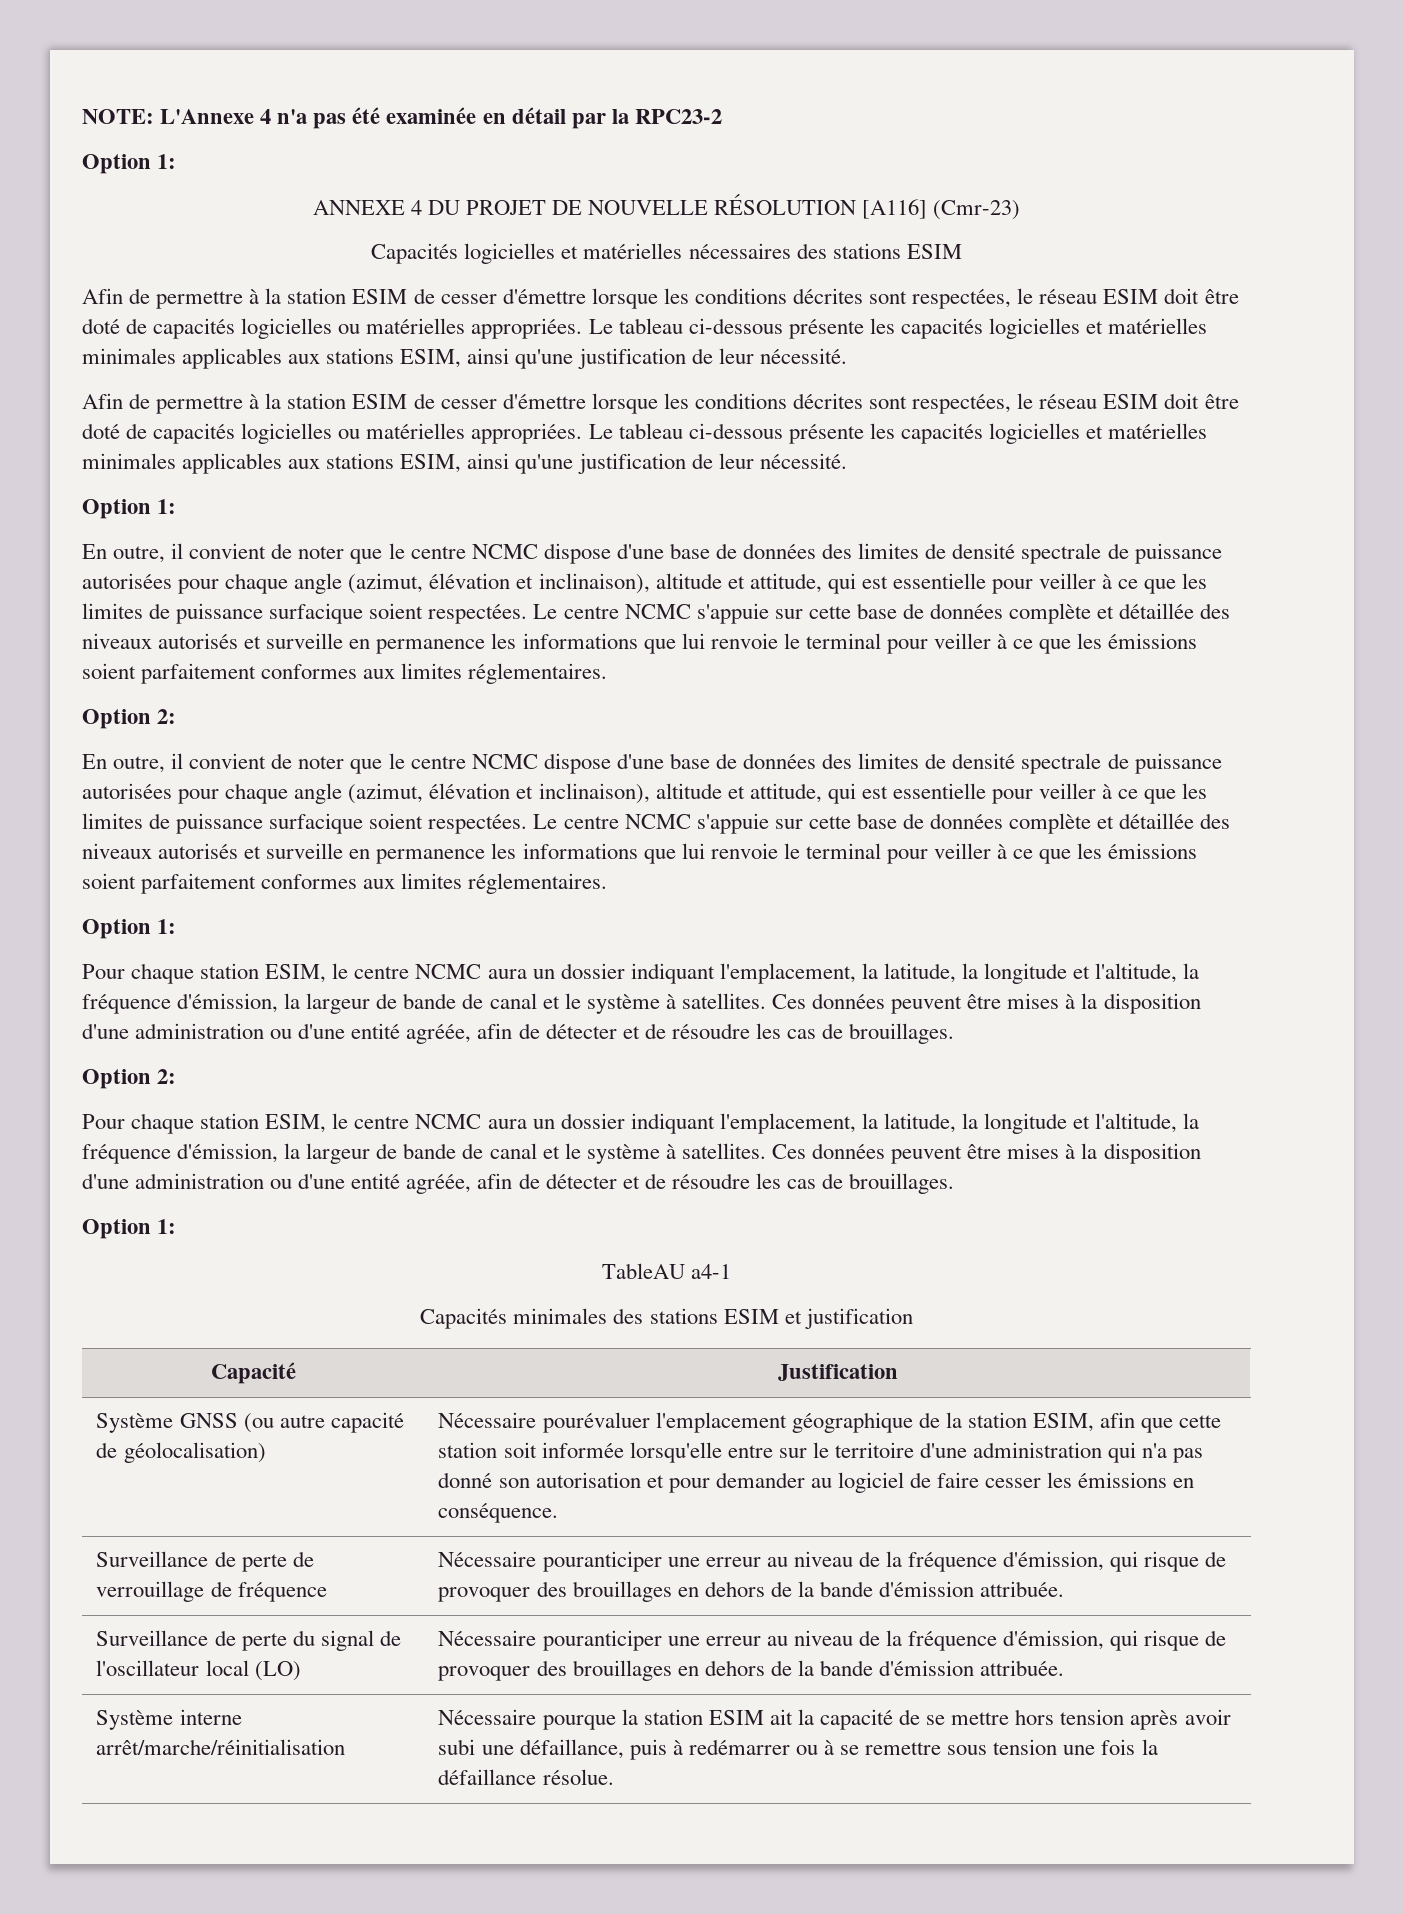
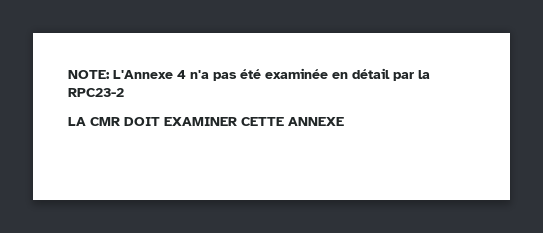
  NOTE: L'Annexe 4 n'a pas été examinée en détail par la RPC23-2
- Option 1:
- ANNEXE 4 DU PROJET DE NOUVELLE RÉSOLUTION [A116] (Cmr-23)
- Capacités logicielles et matérielles nécessaires des stations ESIM
- Afin de permettre à la station ESIM de cesser d'émettre lorsque les conditions décrites sont respectées, le réseau ESIM doit être doté de capacités logicielles ou matérielles appropriées. Le tableau ci-dessous présente les capacités logicielles et matérielles minimales applicables aux stations ESIM, ainsi qu'une justification de leur nécessité.
- Afin de permettre à la station ESIM de cesser d'émettre lorsque les conditions décrites sont respectées, le réseau ESIM doit être doté de capacités logicielles ou matérielles appropriées. Le tableau ci-dessous présente les capacités logicielles et matérielles minimales applicables aux stations ESIM, ainsi qu'une justification de leur nécessité.
- Option 1:
- En outre, il convient de noter que le centre NCMC dispose d'une base de données des limites de densité spectrale de puissance autorisées pour chaque angle (azimut, élévation et inclinaison), altitude et attitude, qui est essentielle pour veiller à ce que les limites de puissance surfacique soient respectées. Le centre NCMC s'appuie sur cette base de données complète et détaillée des niveaux autorisés et surveille en permanence les informations que lui renvoie le terminal pour veiller à ce que les émissions soient parfaitement conformes aux limites réglementaires.
- Option 2:
- En outre, il convient de noter que le centre NCMC dispose d'une base de données des limites de densité spectrale de puissance autorisées pour chaque angle (azimut, élévation et inclinaison), altitude et attitude, qui est essentielle pour veiller à ce que les limites de puissance surfacique soient respectées. Le centre NCMC s'appuie sur cette base de données complète et détaillée des niveaux autorisés et surveille en permanence les informations que lui renvoie le terminal pour veiller à ce que les émissions soient parfaitement conformes aux limites réglementaires.
- Option 1:
- Pour chaque station ESIM, le centre NCMC aura un dossier indiquant l'emplacement, la latitude, la longitude et l'altitude, la fréquence d'émission, la largeur de bande de canal et le système à satellites. Ces données peuvent être mises à la disposition d'une administration ou d'une entité agréée, afin de détecter et de résoudre les cas de brouillages.
- Option 2:
- Pour chaque station ESIM, le centre NCMC aura un dossier indiquant l'emplacement, la latitude, la longitude et l'altitude, la fréquence d'émission, la largeur de bande de canal et le système à satellites. Ces données peuvent être mises à la disposition d'une administration ou d'une entité agréée, afin de détecter et de résoudre les cas de brouillages.
- Option 1:
- TableAU a4-1
- Capacités minimales des stations ESIM et justification
- Capacité | Justification
- Système GNSS (ou autre capacité de géolocalisation) | Nécessaire pourévaluer l'emplacement géographique de la station ESIM, afin que cette station soit informée lorsqu'elle entre sur le territoire d'une administration qui n'a pas donné son autorisation et pour demander au logiciel de faire cesser les émissions en conséquence.
- Surveillance de perte de verrouillage de fréquence | Nécessaire pouranticiper une erreur au niveau de la fréquence d'émission, qui risque de provoquer des brouillages en dehors de la bande d'émission attribuée.
- Surveillance de perte du signal de l'oscillateur local (LO) | Nécessaire pouranticiper une erreur au niveau de la fréquence d'émission, qui risque de provoquer des brouillages en dehors de la bande d'émission attribuée.
- Système interne arrêt/marche/réinitialisation | Nécessaire pourque la station ESIM ait la capacité de se mettre hors tension après avoir subi une défaillance, puis à redémarrer ou à se remettre sous tension une fois la défaillance résolue.
+ LA CMR DOIT EXAMINER CETTE ANNEXE

